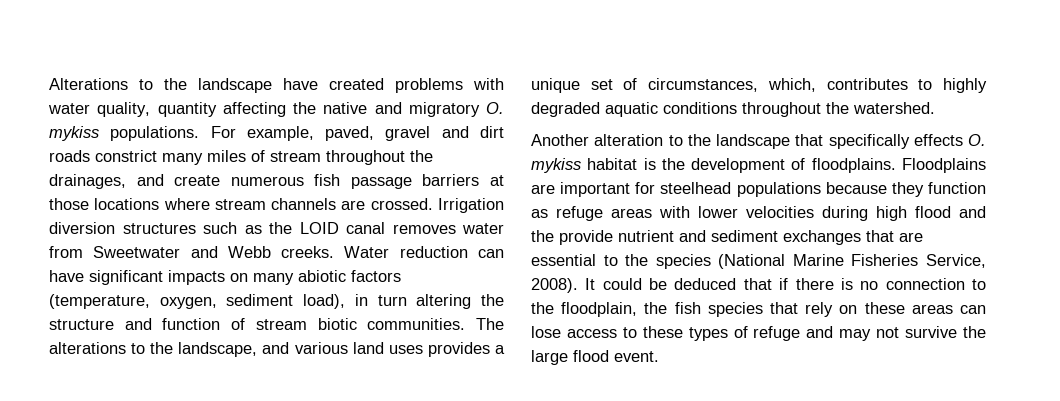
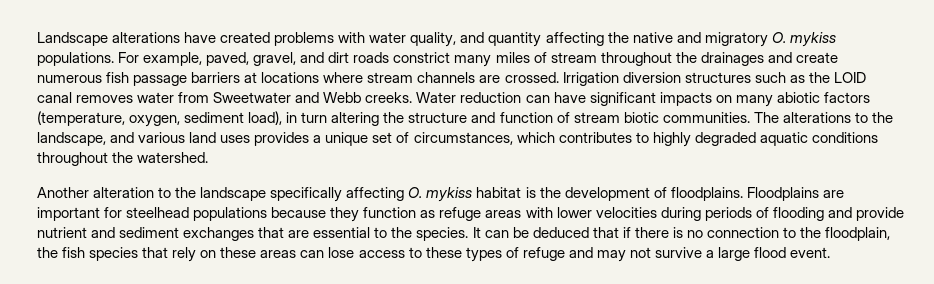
- Alterations to the landscape have created problems with water quality, quantity affecting the native and migratory O. mykiss populations.
+ Landscape alterations have created problems with water quality, and quantity affecting the native and migratory O. mykiss populations.
- For example, paved, gravel and dirt roads constrict many miles of stream throughout the drainages, and create numerous fish passage barriers at those locations where stream channels are crossed.
+ For example, paved, gravel, and dirt roads constrict many miles of stream throughout the drainages and create numerous fish passage barriers at locations where stream channels are crossed.
- The alterations to the landscape, and various land uses provides a unique set of circumstances, which, contributes to highly degraded aquatic conditions throughout the watershed.
+ The alterations to the landscape, and various land uses provides a unique set of circumstances, which contributes to highly degraded aquatic conditions throughout the watershed.
- Another alteration to the landscape that specifically effects O. mykiss habitat is the development of floodplains.
+ Another alteration to the landscape specifically affecting O. mykiss habitat is the development of floodplains.
- Floodplains are important for steelhead populations because they function as refuge areas with lower velocities during high flood and the provide nutrient and sediment exchanges that are essential to the species (National Marine Fisheries Service, 2008). It could be deduced that if there is no connection to the floodplain, the fish species that rely on these areas can lose access to these types of refuge and may not survive the large flood event.
+ Floodplains are important for steelhead populations because they function as refuge areas with lower velocities during periods of flooding and provide nutrient and sediment exchanges that are essential to the species. It can be deduced that if there is no connection to the floodplain, the fish species that rely on these areas can lose access to these types of refuge and may not survive a large flood event.

